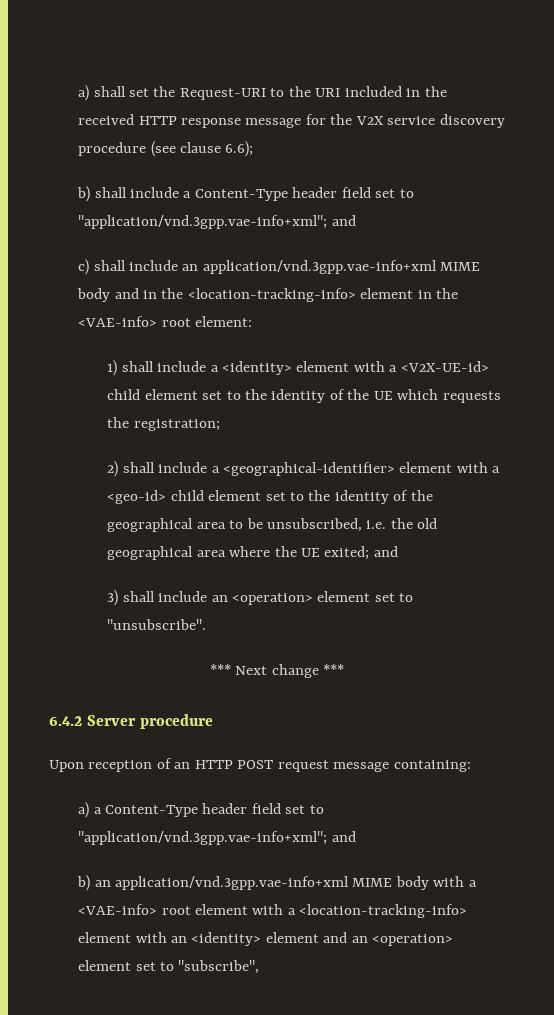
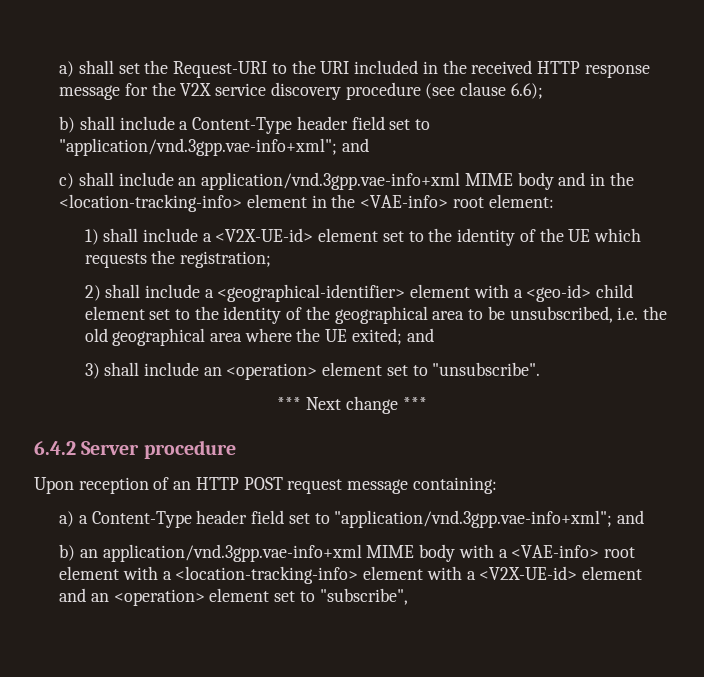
- 1) shall include a <identity> element with a <V2X-UE-id> child element set to the identity of the UE which requests the registration;
+ 1) shall include a <V2X-UE-id> element set to the identity of the UE which requests the registration;
- b) an application/vnd.3gpp.vae-info+xml MIME body with a <VAE-info> root element with a <location-tracking-info> element with an <identity> element and an <operation> element set to "subscribe",
+ b) an application/vnd.3gpp.vae-info+xml MIME body with a <VAE-info> root element with a <location-tracking-info> element with a <V2X-UE-id> element and an <operation> element set to "subscribe",

